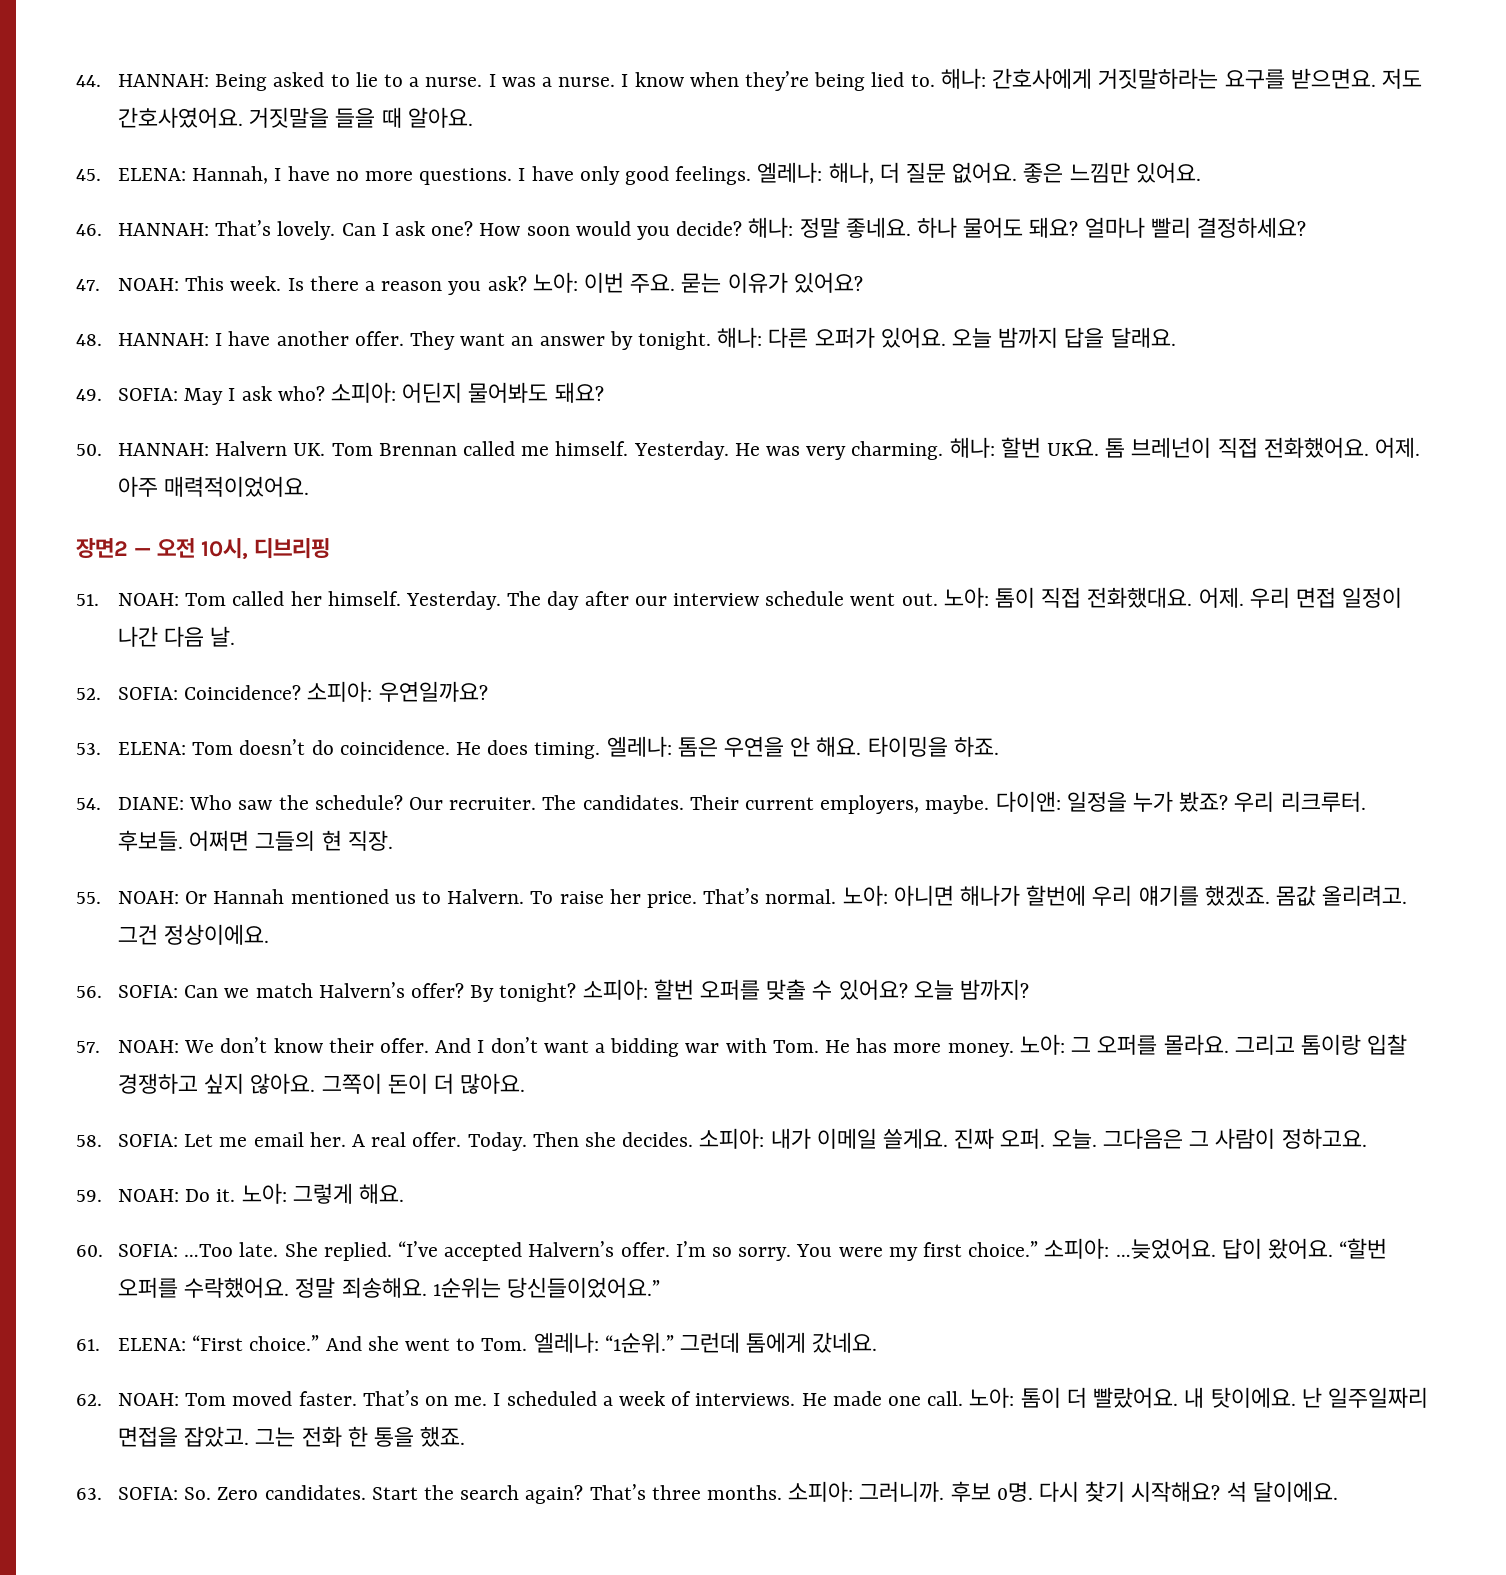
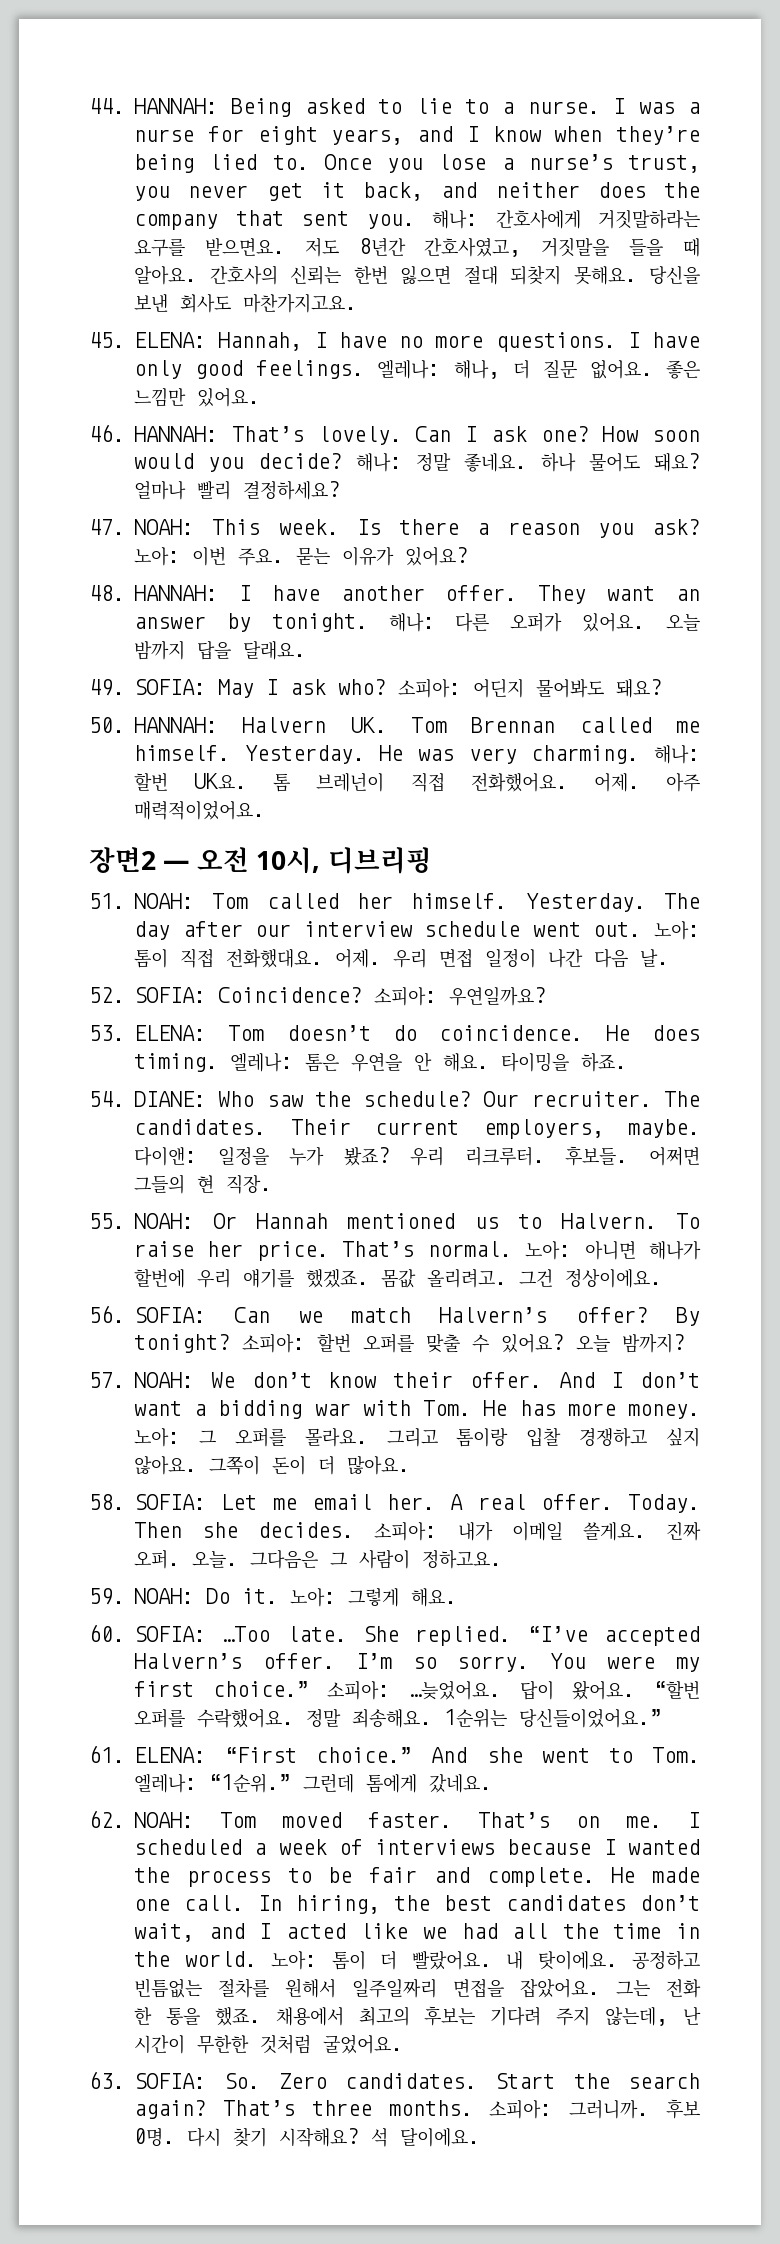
- I was a nurse. I know when they’re being lied to.
+ I was a nurse for eight years, and I know when they’re being lied to.
+ Once you lose a nurse’s trust, you never get it back, and neither does the company that sent you.
- 저도 간호사였어요. 거짓말을 들을 때 알아요.
+ 저도 8년간 간호사였고, 거짓말을 들을 때 알아요. 간호사의 신뢰는 한번 잃으면 절대 되찾지 못해요. 당신을 보낸 회사도 마찬가지고요.
- I scheduled a week of interviews. He made one call.
+ I scheduled a week of interviews because I wanted the process to be fair and complete. He made one call. In hiring, the best candidates don’t wait, and I acted like we had all the time in the world.
- 난 일주일짜리 면접을 잡았고.
+ 공정하고 빈틈없는 절차를 원해서 일주일짜리 면접을 잡았어요.
+ 채용에서 최고의 후보는 기다려 주지 않는데, 난 시간이 무한한 것처럼 굴었어요.

